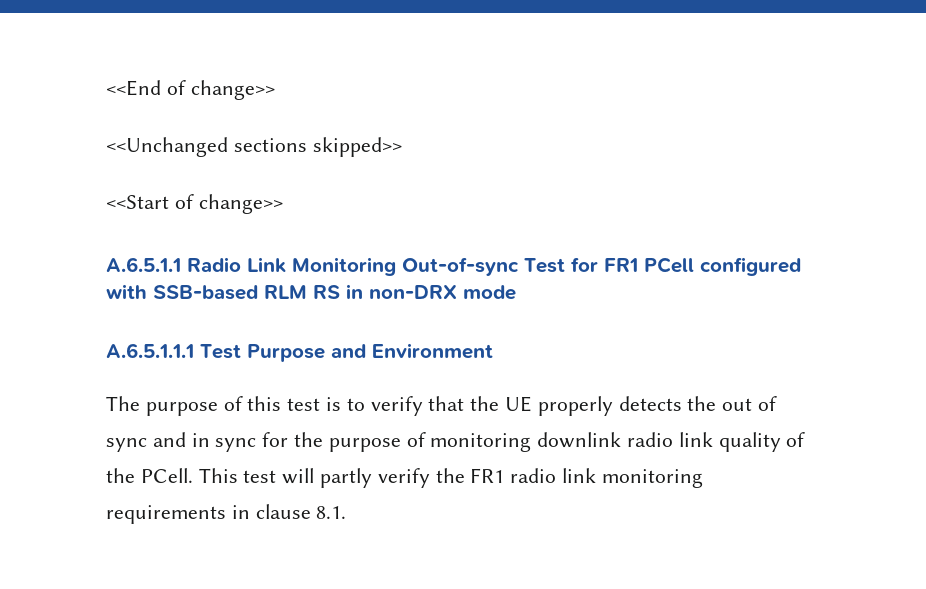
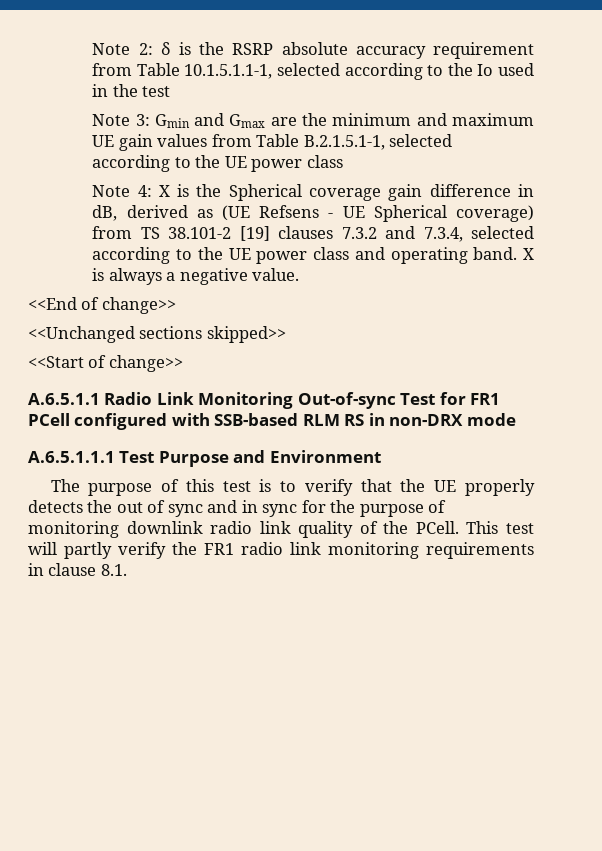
+ Note 2: δ is the RSRP absolute accuracy requirement from Table 10.1.5.1.1-1, selected according to the Io used in the test
+ Note 3: Gmin and Gmax are the minimum and maximum UE gain values from Table B.2.1.5.1-1, selected according to the UE power class
+ Note 4: X is the Spherical coverage gain difference in dB, derived as (UE Refsens - UE Spherical coverage) from TS 38.101-2 [19] clauses 7.3.2 and 7.3.4, selected according to the UE power class and operating band. X is always a negative value.

